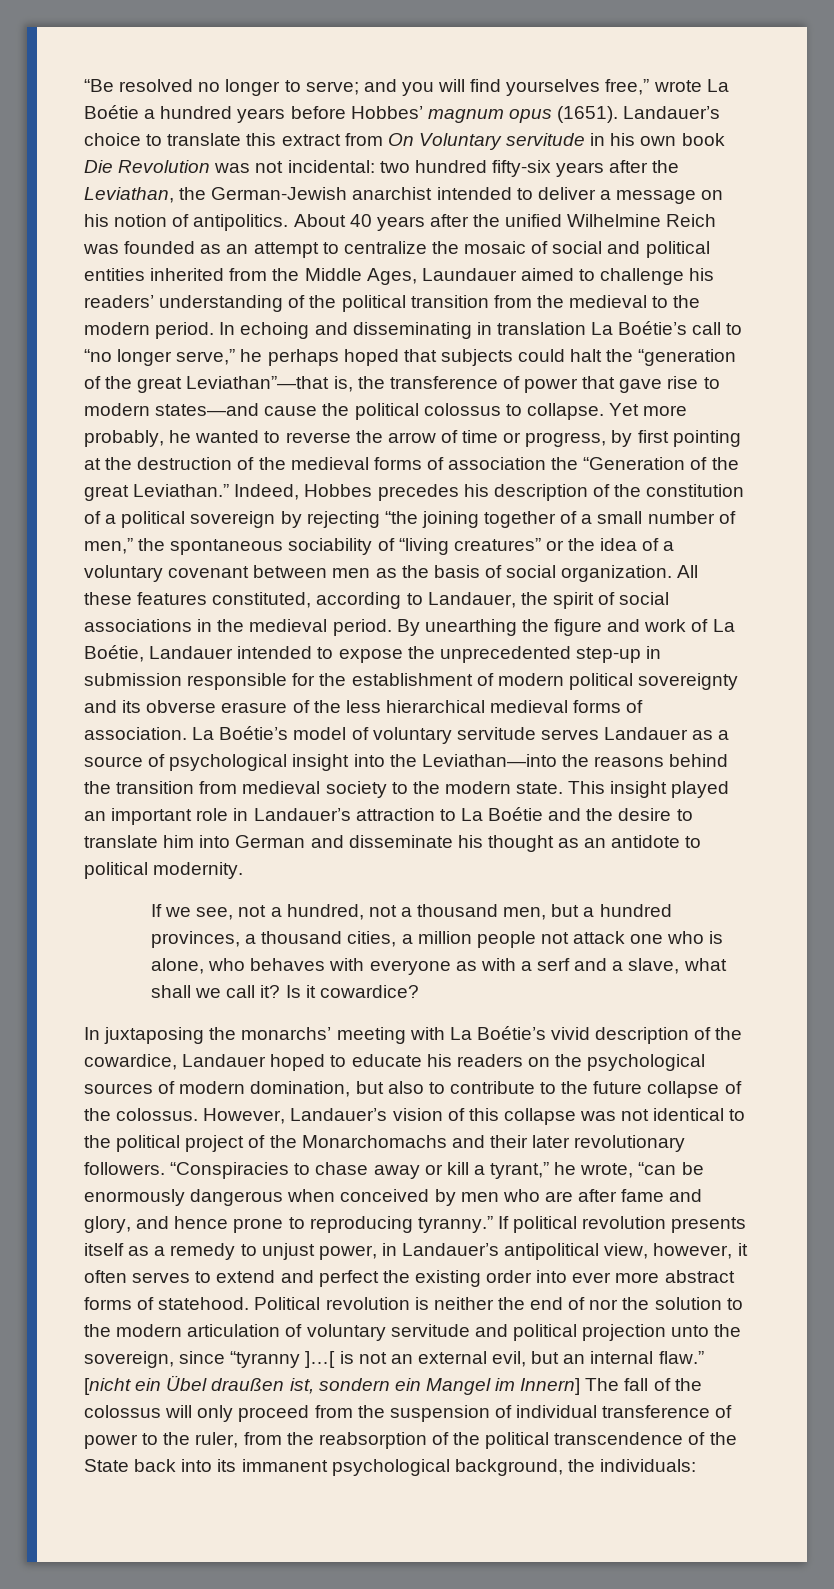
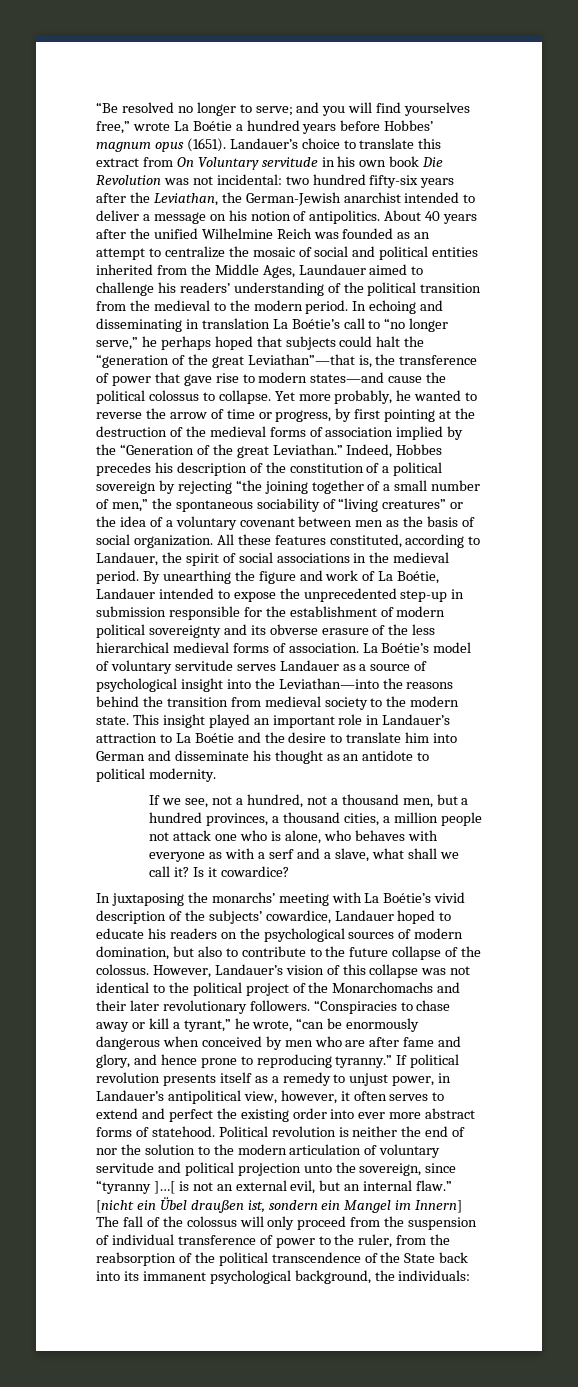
- Yet more probably, he wanted to reverse the arrow of time or progress, by first pointing at the destruction of the medieval forms of association the “Generation of the great Leviathan.”
+ Yet more probably, he wanted to reverse the arrow of time or progress, by first pointing at the destruction of the medieval forms of association implied by the “Generation of the great Leviathan.”
- In juxtaposing the monarchs’ meeting with La Boétie’s vivid description of the cowardice, Landauer hoped to educate his readers on the psychological sources of modern domination, but also to contribute to the future collapse of the colossus.
+ In juxtaposing the monarchs’ meeting with La Boétie’s vivid description of the subjects’ cowardice, Landauer hoped to educate his readers on the psychological sources of modern domination, but also to contribute to the future collapse of the colossus.

